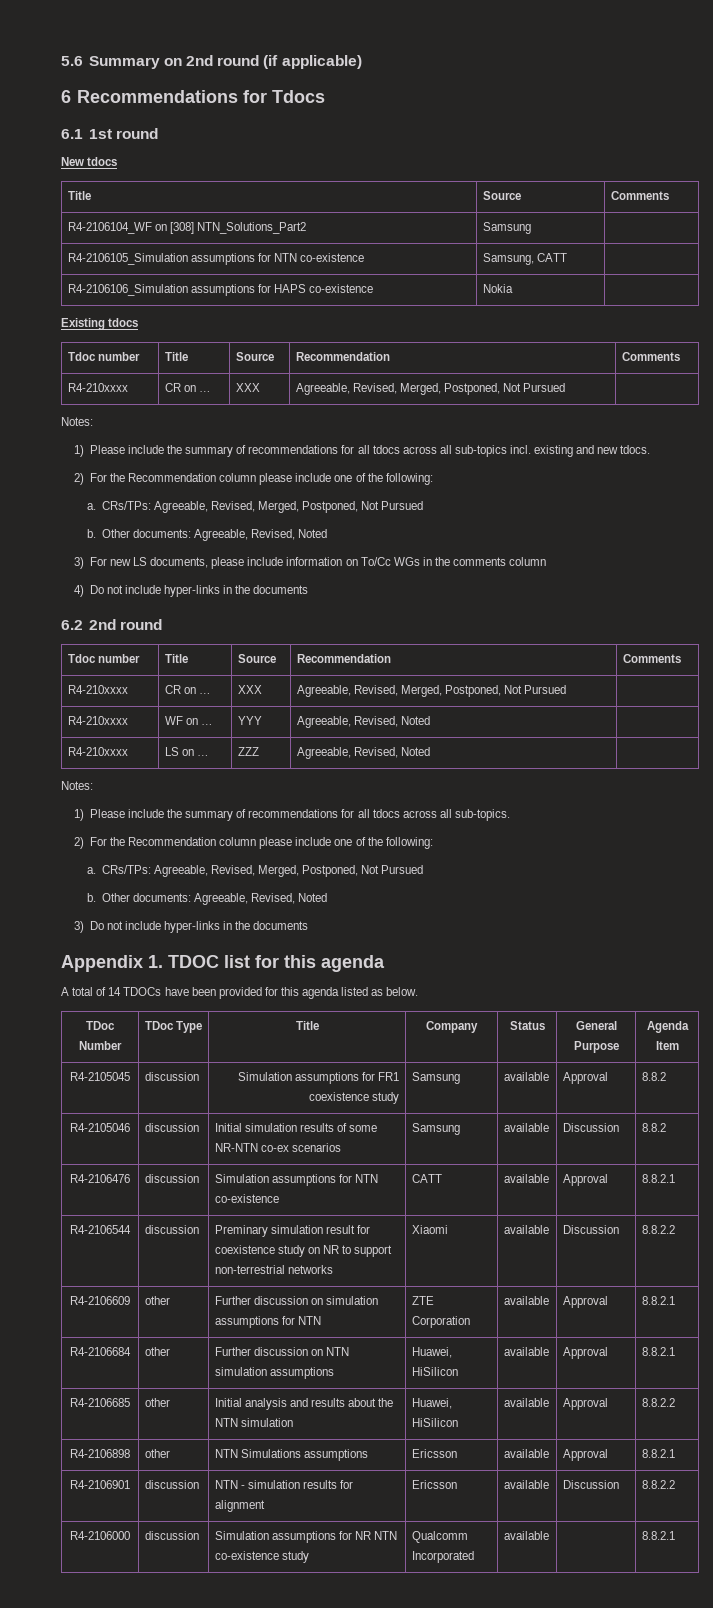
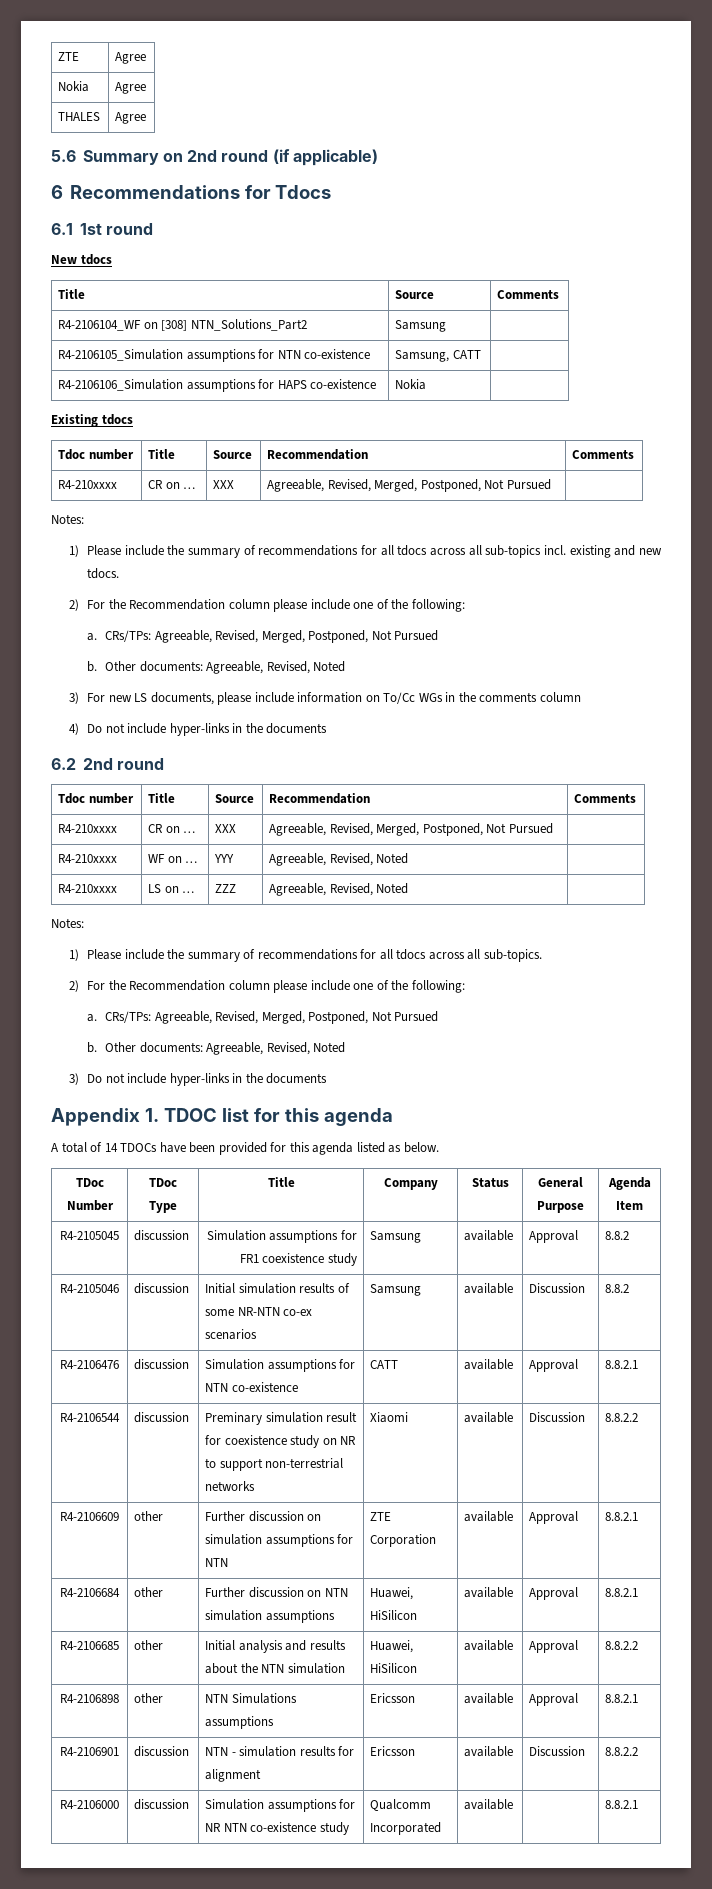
+ ZTE | Agree
+ Nokia | Agree
+ THALES | Agree

